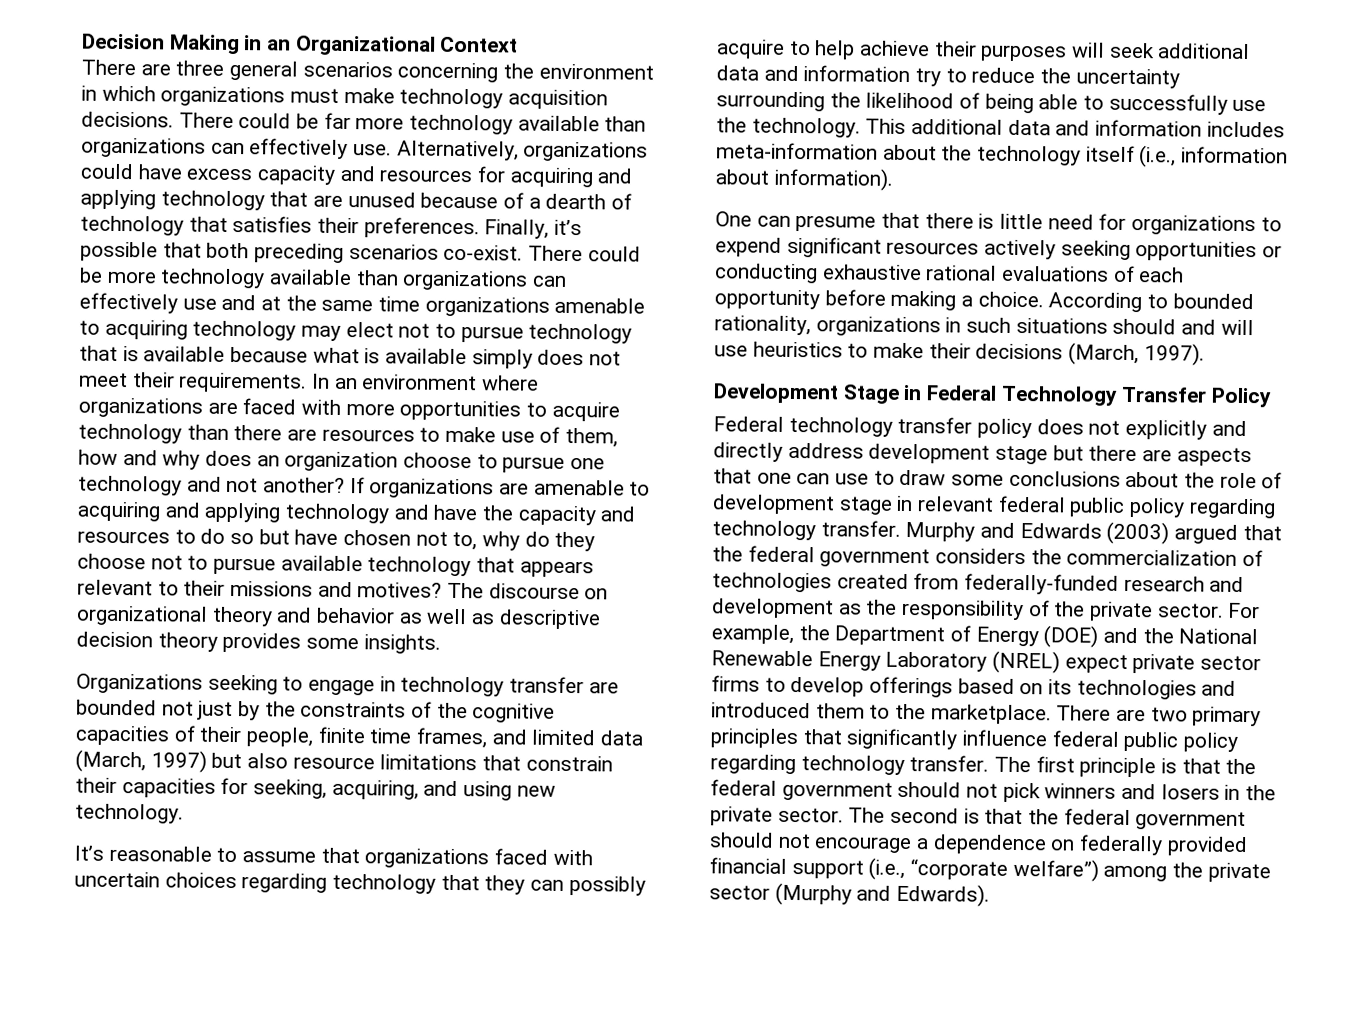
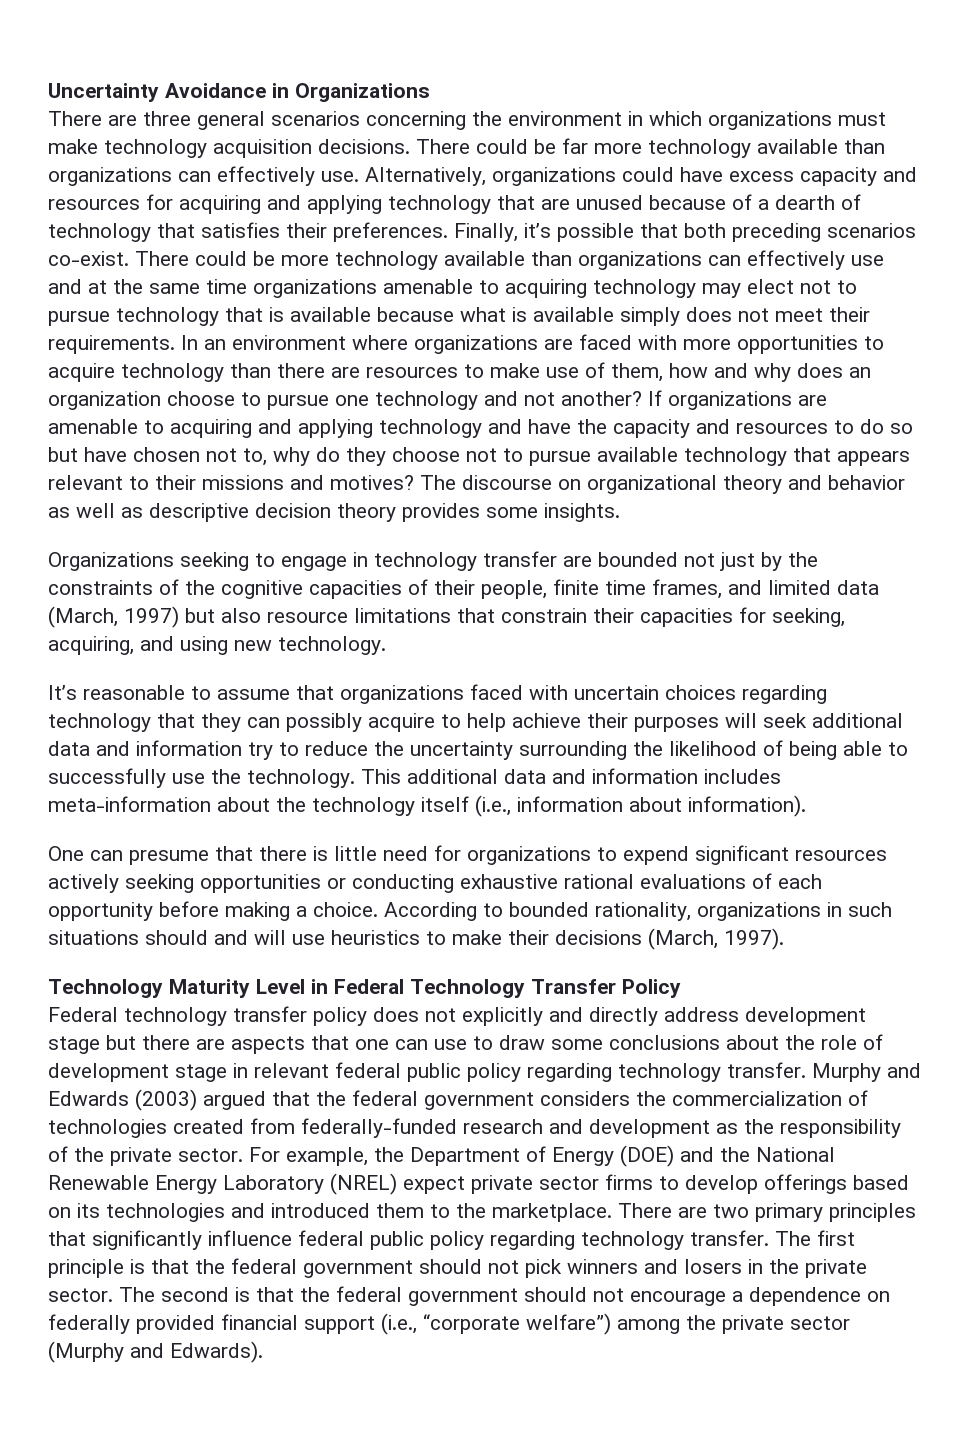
- Decision Making in an Organizational Context
+ Uncertainty Avoidance in Organizations
- Development Stage in Federal Technology Transfer Policy
+ Technology Maturity Level in Federal Technology Transfer Policy

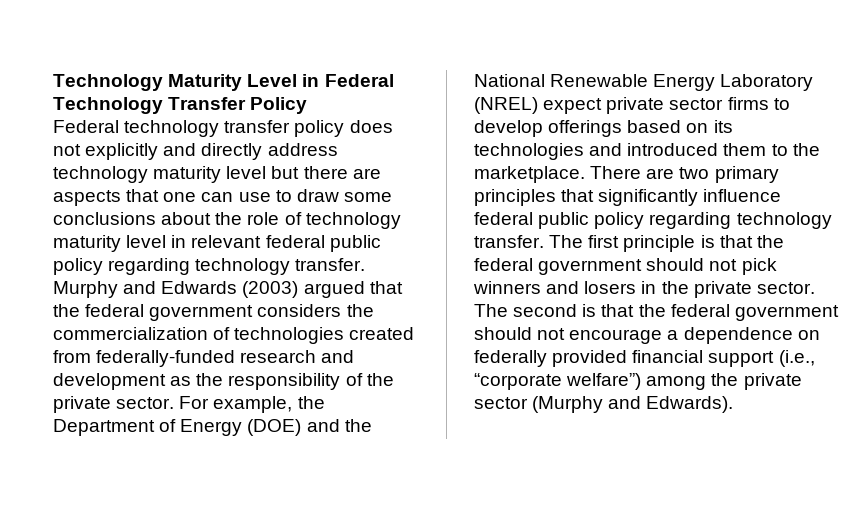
- Uncertainty Avoidance in Organizations
- There are three general scenarios concerning the environment in which organizations must make technology acquisition decisions. There could be far more technology available than organizations can effectively use. Alternatively, organizations could have excess capacity and resources for acquiring and applying technology that are unused because of a dearth of technology that satisfies their preferences. Finally, it’s possible that both preceding scenarios co-exist. There could be more technology available than organizations can effectively use and at the same time organizations amenable to acquiring technology may elect not to pursue technology that is available because what is available simply does not meet their requirements. In an environment where organizations are faced with more opportunities to acquire technology than there are resources to make use of them, how and why does an organization choose to pursue one technology and not another? If organizations are amenable to acquiring and applying technology and have the capacity and resources to do so but have chosen not to, why do they choose not to pursue available technology that appears relevant to their missions and motives? The discourse on organizational theory and behavior as well as descriptive decision theory provides some insights.
- Organizations seeking to engage in technology transfer are bounded not just by the constraints of the cognitive capacities of their people, finite time frames, and limited data (March, 1997) but also resource limitations that constrain their capacities for seeking, acquiring, and using new technology.
- It’s reasonable to assume that organizations faced with uncertain choices regarding technology that they can possibly acquire to help achieve their purposes will seek additional data and information try to reduce the uncertainty surrounding the likelihood of being able to successfully use the technology. This additional data and information includes meta-information about the technology itself (i.e., information about information).
- One can presume that there is little need for organizations to expend significant resources actively seeking opportunities or conducting exhaustive rational evaluations of each opportunity before making a choice. According to bounded rationality, organizations in such situations should and will use heuristics to make their decisions (March, 1997).
- Federal technology transfer policy does not explicitly and directly address development stage but there are aspects that one can use to draw some conclusions about the role of development stage in relevant federal public policy regarding technology transfer.
+ Federal technology transfer policy does not explicitly and directly address technology maturity level but there are aspects that one can use to draw some conclusions about the role of technology maturity level in relevant federal public policy regarding technology transfer.

